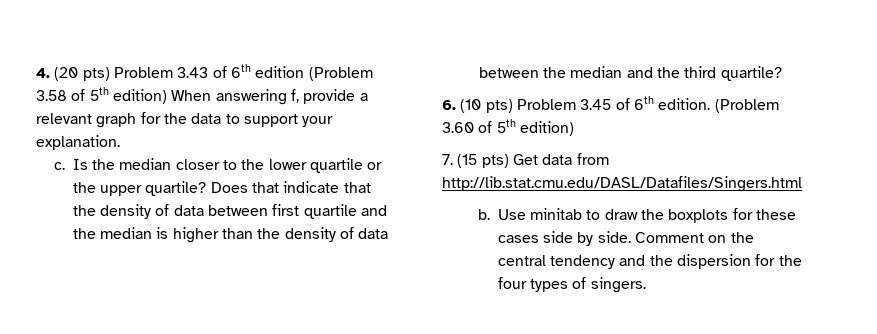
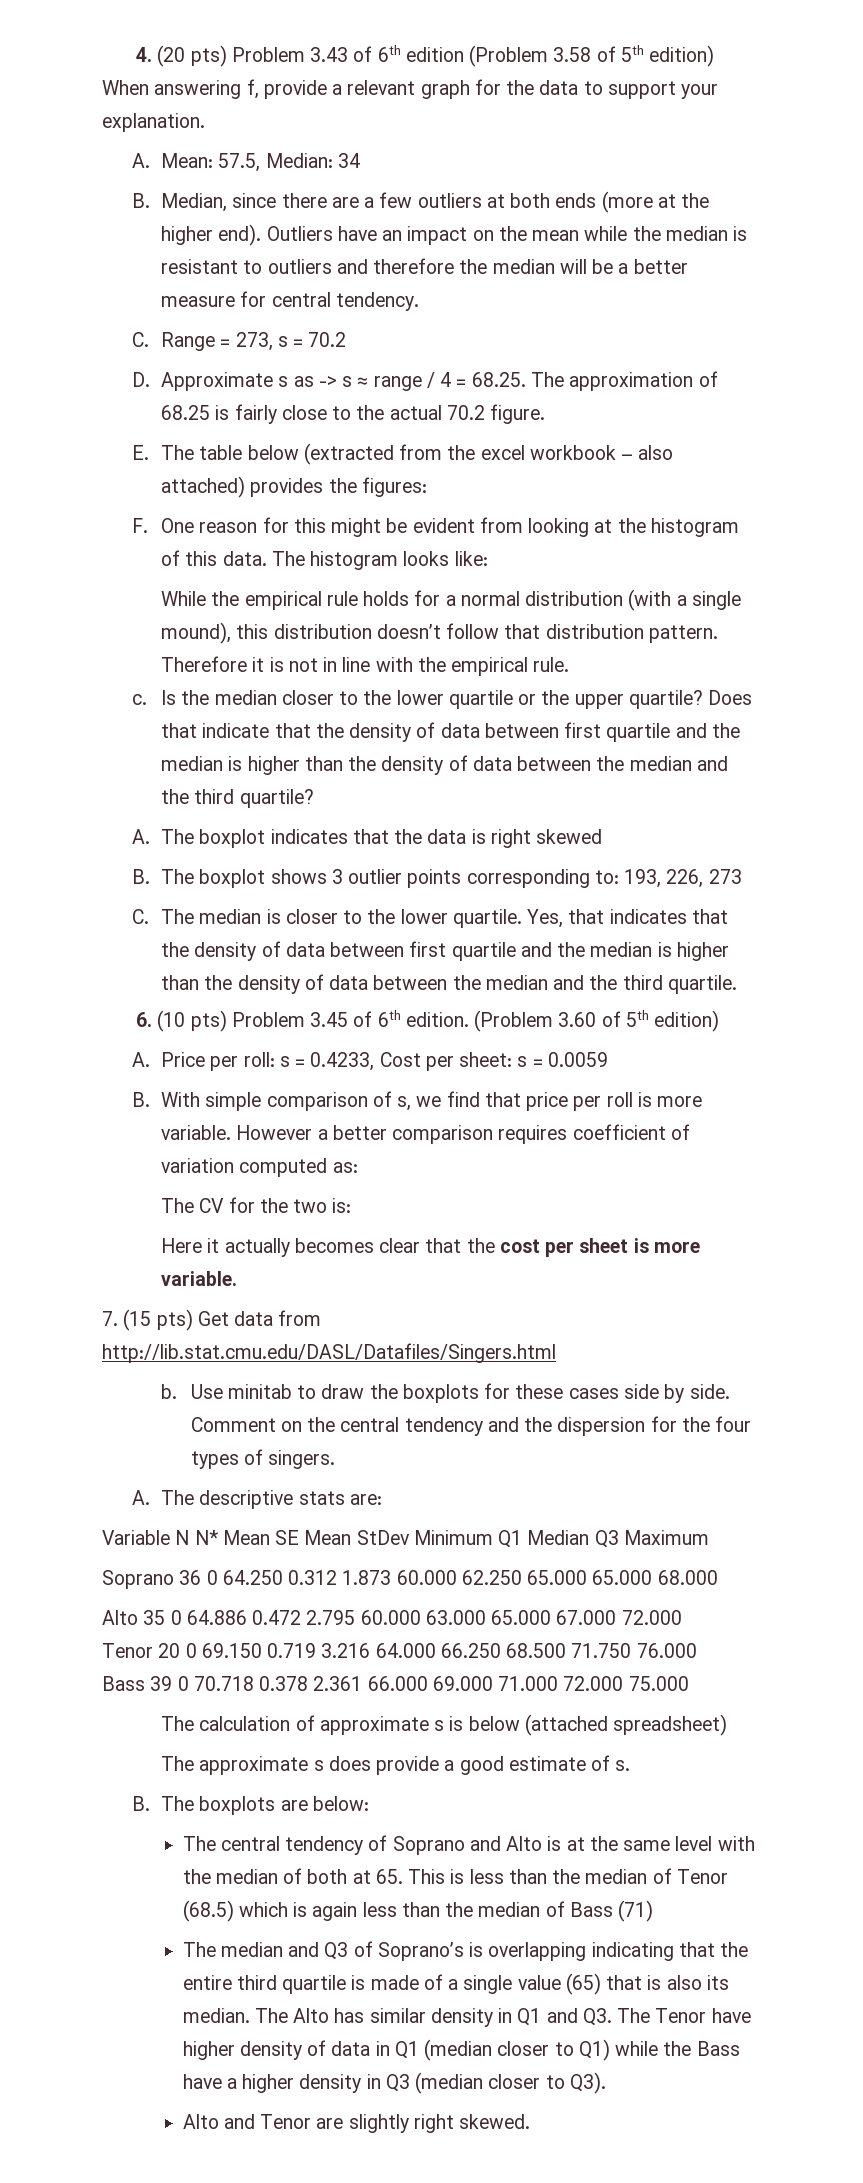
+ A. Mean: 57.5, Median: 34
+ B. Median, since there are a few outliers at both ends (more at the higher end). Outliers have an impact on the mean while the median is resistant to outliers and therefore the median will be a better measure for central tendency.
+ C. Range = 273, s = 70.2
+ D. Approximate s as -> s ≈ range / 4 = 68.25. The approximation of 68.25 is fairly close to the actual 70.2 figure.
+ E. The table below (extracted from the excel workbook – also attached) provides the figures:
+ F. One reason for this might be evident from looking at the histogram of this data. The histogram looks like:
+ While the empirical rule holds for a normal distribution (with a single mound), this distribution doesn’t follow that distribution pattern. Therefore it is not in line with the empirical rule.
+ A. The boxplot indicates that the data is right skewed
+ B. The boxplot shows 3 outlier points corresponding to: 193, 226, 273
+ C. The median is closer to the lower quartile. Yes, that indicates that the density of data between first quartile and the median is higher than the density of data between the median and the third quartile.
+ A. Price per roll: s = 0.4233, Cost per sheet: s = 0.0059
+ B. With simple comparison of s, we find that price per roll is more variable. However a better comparison requires coefficient of variation computed as:
+ The CV for the two is:
+ Here it actually becomes clear that the cost per sheet is more variable.
+ A. The descriptive stats are:
+ Variable N N* Mean SE Mean StDev Minimum Q1 Median Q3 Maximum
+ Soprano 36 0 64.250 0.312 1.873 60.000 62.250 65.000 65.000 68.000
+ Alto 35 0 64.886 0.472 2.795 60.000 63.000 65.000 67.000 72.000
+ Tenor 20 0 69.150 0.719 3.216 64.000 66.250 68.500 71.750 76.000
+ Bass 39 0 70.718 0.378 2.361 66.000 69.000 71.000 72.000 75.000
+ The calculation of approximate s is below (attached spreadsheet)
+ The approximate s does provide a good estimate of s.
+ B. The boxplots are below:
+ The central tendency of Soprano and Alto is at the same level with the median of both at 65. This is less than the median of Tenor (68.5) which is again less than the median of Bass (71)
+ The median and Q3 of Soprano’s is overlapping indicating that the entire third quartile is made of a single value (65) that is also its median. The Alto has similar density in Q1 and Q3. The Tenor have higher density of data in Q1 (median closer to Q1) while the Bass have a higher density in Q3 (median closer to Q3).
+ Alto and Tenor are slightly right skewed.

